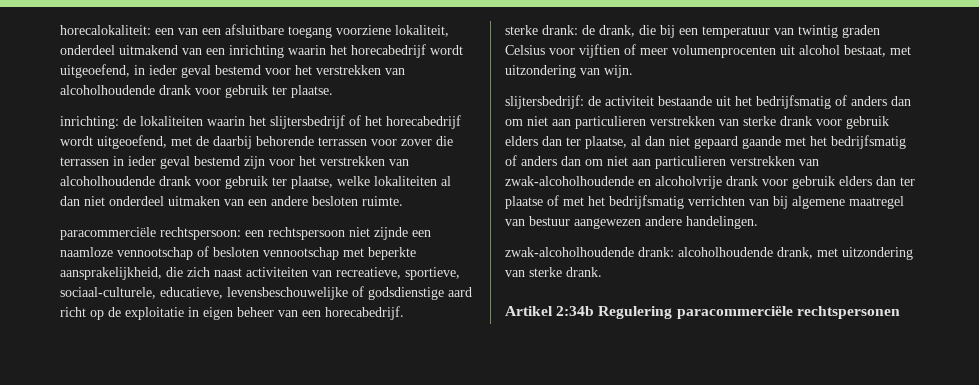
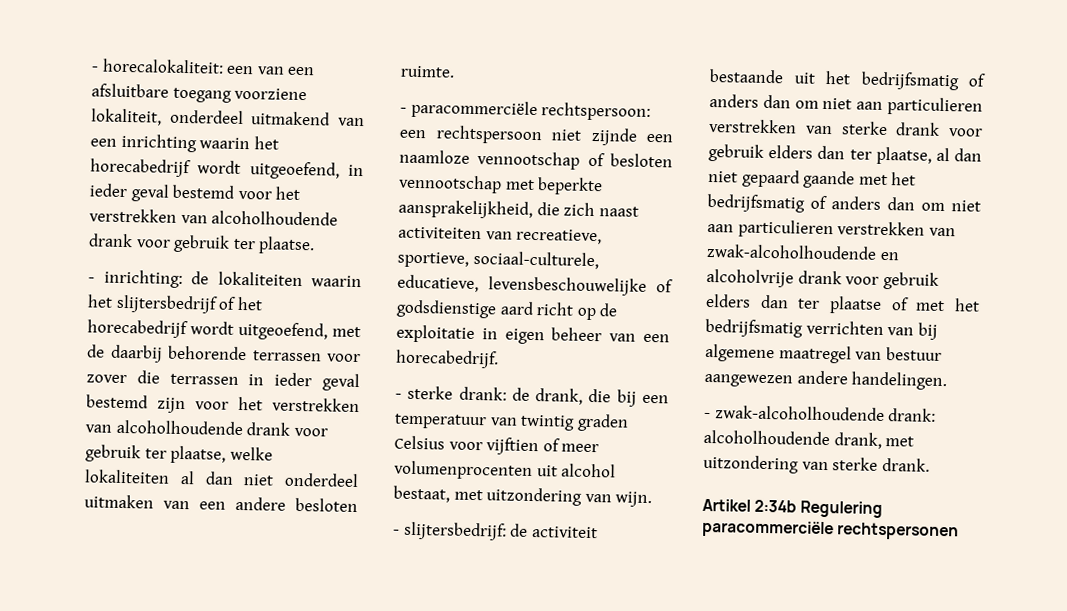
- horecalokaliteit: een van een afsluitbare toegang voorziene lokaliteit, onderdeel uitmakend van een inrichting waarin het horecabedrijf wordt uitgeoefend, in ieder geval bestemd voor het verstrekken van alcoholhoudende drank voor gebruik ter plaatse.
+ - horecalokaliteit: een van een afsluitbare toegang voorziene lokaliteit, onderdeel uitmakend van een inrichting waarin het horecabedrijf wordt uitgeoefend, in ieder geval bestemd voor het verstrekken van alcoholhoudende drank voor gebruik ter plaatse.
- inrichting: de lokaliteiten waarin het slijtersbedrijf of het horecabedrijf wordt uitgeoefend, met de daarbij behorende terrassen voor zover die terrassen in ieder geval bestemd zijn voor het verstrekken van alcoholhoudende drank voor gebruik ter plaatse, welke lokaliteiten al dan niet onderdeel uitmaken van een andere besloten ruimte.
+ - inrichting: de lokaliteiten waarin het slijtersbedrijf of het horecabedrijf wordt uitgeoefend, met de daarbij behorende terrassen voor zover die terrassen in ieder geval bestemd zijn voor het verstrekken van alcoholhoudende drank voor gebruik ter plaatse, welke lokaliteiten al dan niet onderdeel uitmaken van een andere besloten ruimte.
- paracommerciële rechtspersoon: een rechtspersoon niet zijnde een naamloze vennootschap of besloten vennootschap met beperkte aansprakelijkheid, die zich naast activiteiten van recreatieve, sportieve, sociaal-culturele, educatieve, levensbeschouwelijke of godsdienstige aard richt op de exploitatie in eigen beheer van een horecabedrijf.
+ - paracommerciële rechtspersoon: een rechtspersoon niet zijnde een naamloze vennootschap of besloten vennootschap met beperkte aansprakelijkheid, die zich naast activiteiten van recreatieve, sportieve, sociaal-culturele, educatieve, levensbeschouwelijke of godsdienstige aard richt op de exploitatie in eigen beheer van een horecabedrijf.
- sterke drank: de drank, die bij een temperatuur van twintig graden Celsius voor vijftien of meer volumenprocenten uit alcohol bestaat, met uitzondering van wijn.
+ - sterke drank: de drank, die bij een temperatuur van twintig graden Celsius voor vijftien of meer volumenprocenten uit alcohol bestaat, met uitzondering van wijn.
- slijtersbedrijf:
+ - slijtersbedrijf:
- zwak-alcoholhoudende drank: alcoholhoudende drank, met uitzondering van sterke drank.
+ - zwak-alcoholhoudende drank: alcoholhoudende drank, met uitzondering van sterke drank.

